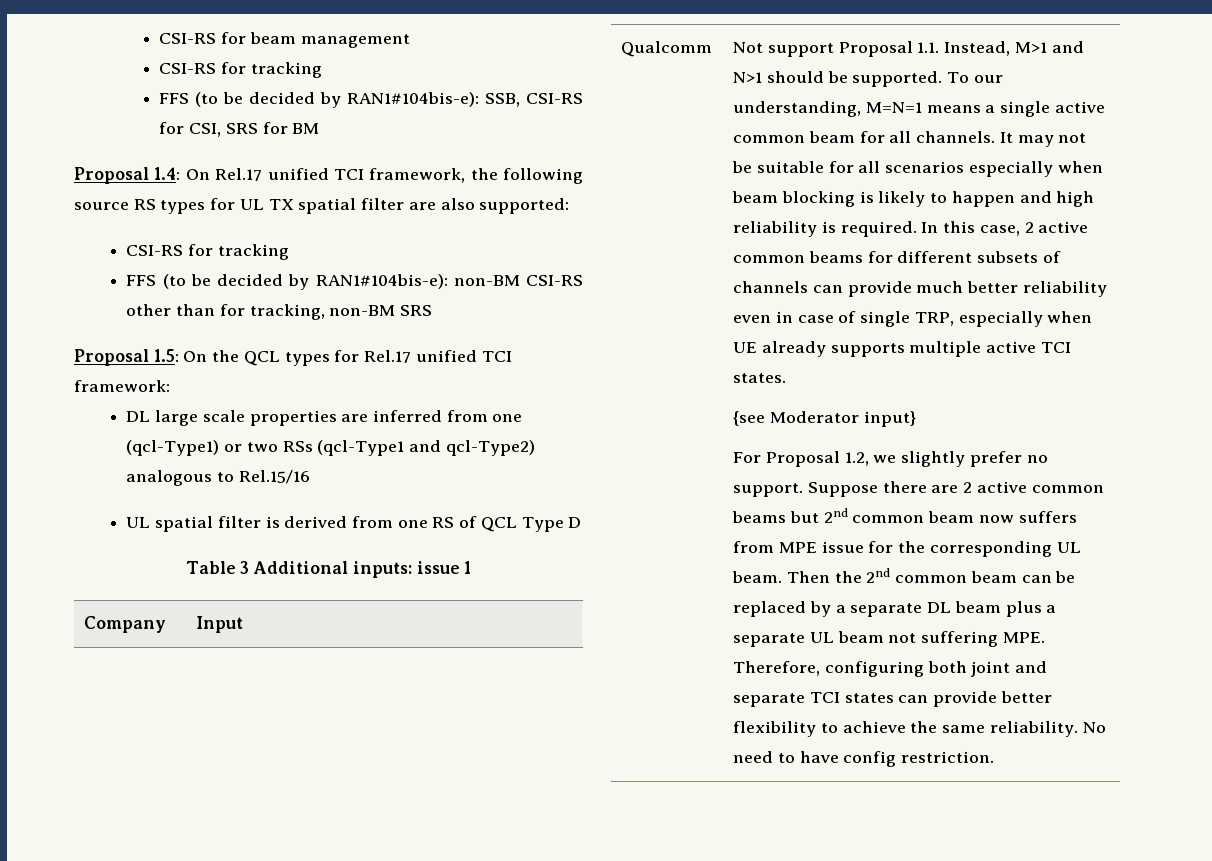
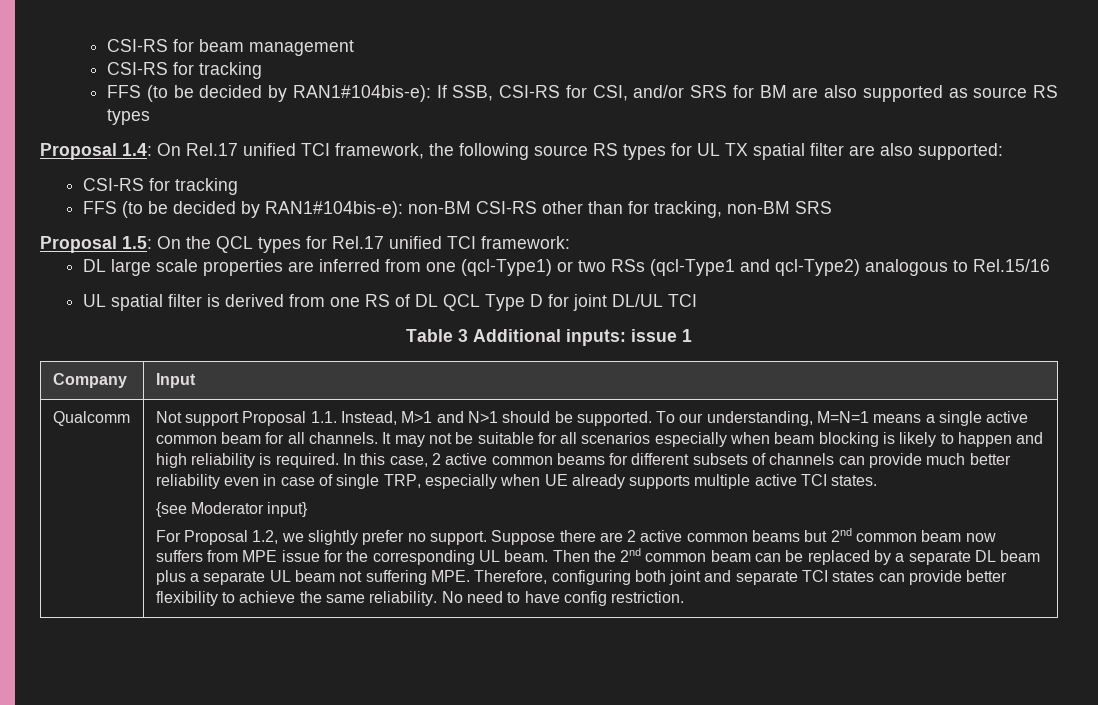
- FFS (to be decided by RAN1#104bis-e): SSB, CSI-RS for CSI, SRS for BM
+ FFS (to be decided by RAN1#104bis-e): If SSB, CSI-RS for CSI, and/or SRS for BM are also supported as source RS types
- UL spatial filter is derived from one RS of QCL Type D
+ UL spatial filter is derived from one RS of DL QCL Type D for joint DL/UL TCI

